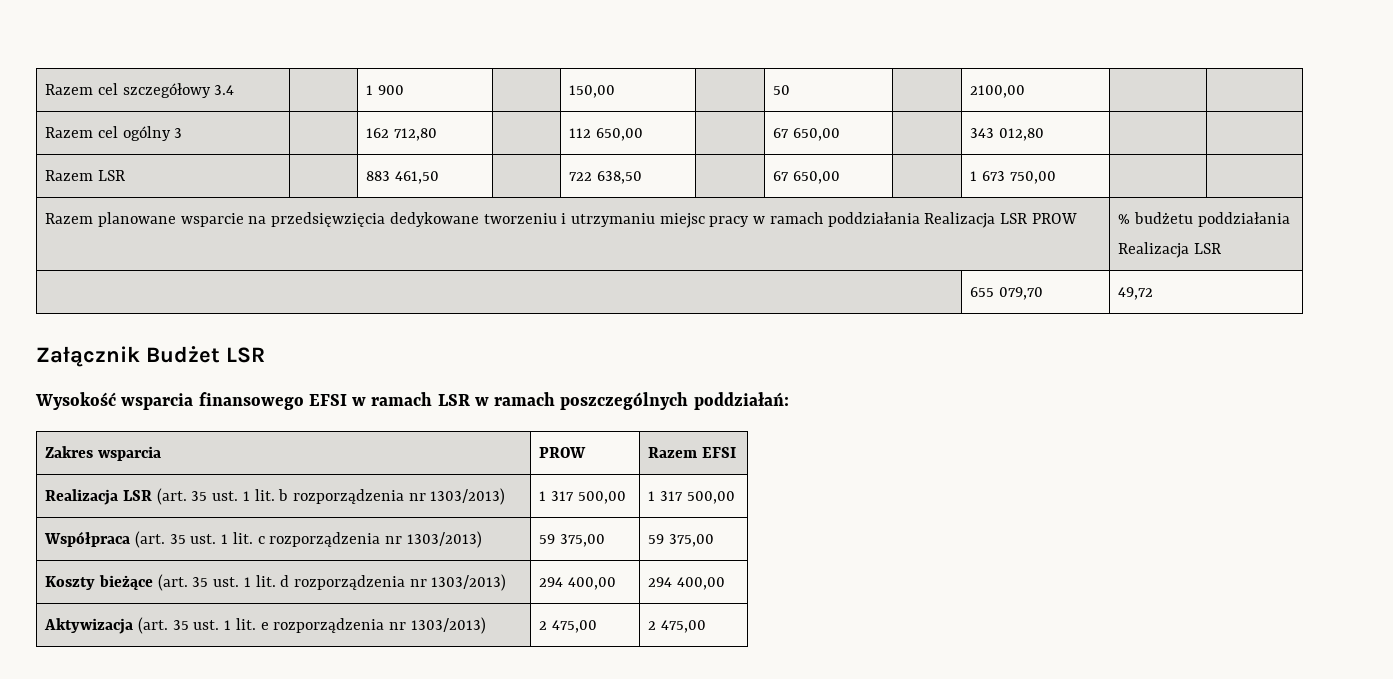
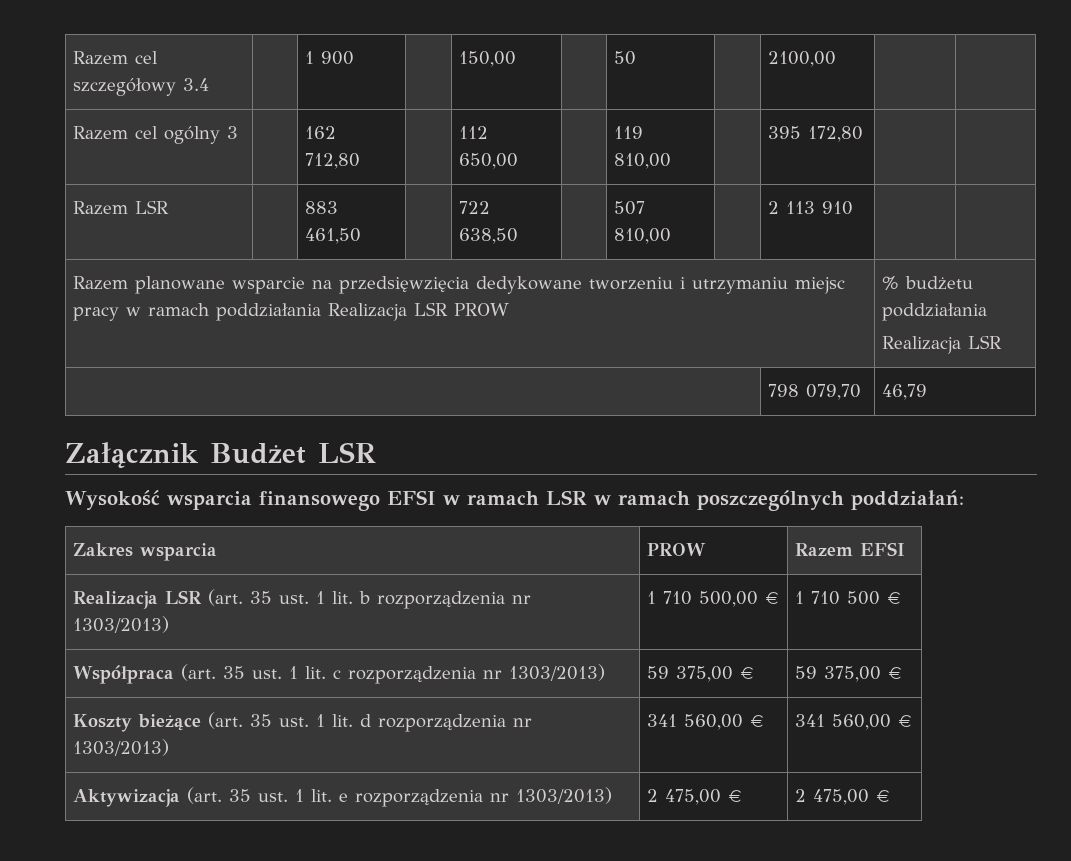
- Razem cel ogólny 3 | | 162 712,80 | | 112 650,00 | | 67 650,00 | | 343 012,80 | |
+ Razem cel ogólny 3 | | 162 712,80 | | 112 650,00 | | 119 810,00 | | 395 172,80 | |
- Razem LSR | | 883 461,50 | | 722 638,50 | | 67 650,00 | | 1 673 750,00 | |
+ Razem LSR | | 883 461,50 | | 722 638,50 | | 507 810,00 | | 2 113 910 | |
- | 655 079,70 | 49,72
+ | 798 079,70 | 46,79
- Realizacja LSR (art. 35 ust. 1 lit. b rozporządzenia nr 1303/2013) | 1 317 500,00 | 1 317 500,00
+ Realizacja LSR (art. 35 ust. 1 lit. b rozporządzenia nr 1303/2013) | 1 710 500,00 € | 1 710 500 €
- Współpraca (art. 35 ust. 1 lit. c rozporządzenia nr 1303/2013) | 59 375,00 | 59 375,00
+ Współpraca (art. 35 ust. 1 lit. c rozporządzenia nr 1303/2013) | 59 375,00 € | 59 375,00 €
- Koszty bieżące (art. 35 ust. 1 lit. d rozporządzenia nr 1303/2013) | 294 400,00 | 294 400,00
+ Koszty bieżące (art. 35 ust. 1 lit. d rozporządzenia nr 1303/2013) | 341 560,00 € | 341 560,00 €
- Aktywizacja (art. 35 ust. 1 lit. e rozporządzenia nr 1303/2013) | 2 475,00 | 2 475,00
+ Aktywizacja (art. 35 ust. 1 lit. e rozporządzenia nr 1303/2013) | 2 475,00 € | 2 475,00 €

